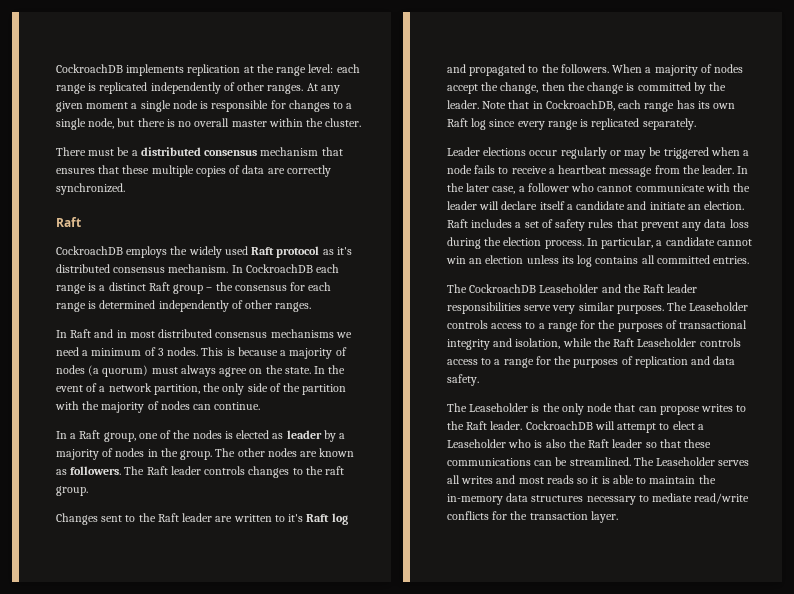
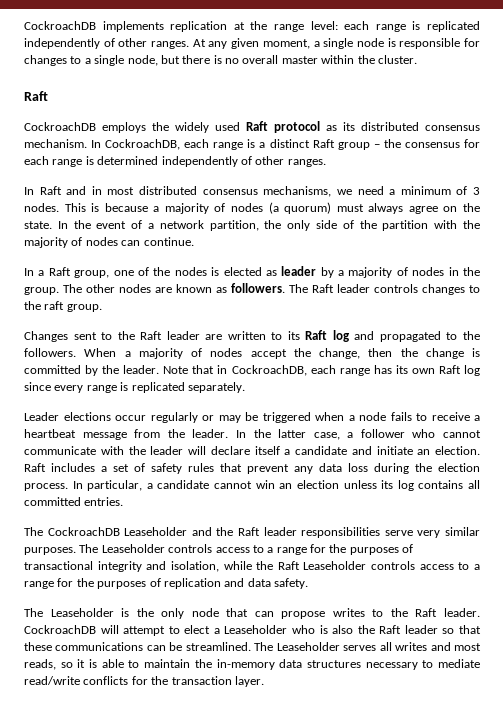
- At any given moment a single node is responsible for changes to a single node, but there is no overall master within the cluster.
+ At any given moment, a single node is responsible for changes to a single node, but there is no overall master within the cluster.
- There must be a distributed consensus mechanism that ensures that these multiple copies of data are correctly synchronized.
- CockroachDB employs the widely used Raft protocol as it's distributed consensus mechanism.
+ CockroachDB employs the widely used Raft protocol as its distributed consensus mechanism.
- In CockroachDB each range is a distinct Raft group – the consensus for each range is determined independently of other ranges.
+ In CockroachDB, each range is a distinct Raft group – the consensus for each range is determined independently of other ranges.
- In Raft and in most distributed consensus mechanisms we need a minimum of 3 nodes.
+ In Raft and in most distributed consensus mechanisms, we need a minimum of 3 nodes.
- Changes sent to the Raft leader are written to it's Raft log and propagated to the followers.
+ Changes sent to the Raft leader are written to its Raft log and propagated to the followers.
- In the later case, a follower who cannot communicate with the leader will declare itself a candidate and initiate an election.
+ In the latter case, a follower who cannot communicate with the leader will declare itself a candidate and initiate an election.
- The Leaseholder serves all writes and most reads so it is able to maintain the in-memory data structures necessary to mediate read/write conflicts for the transaction layer.
+ The Leaseholder serves all writes and most reads, so it is able to maintain the in-memory data structures necessary to mediate read/write conflicts for the transaction layer.

